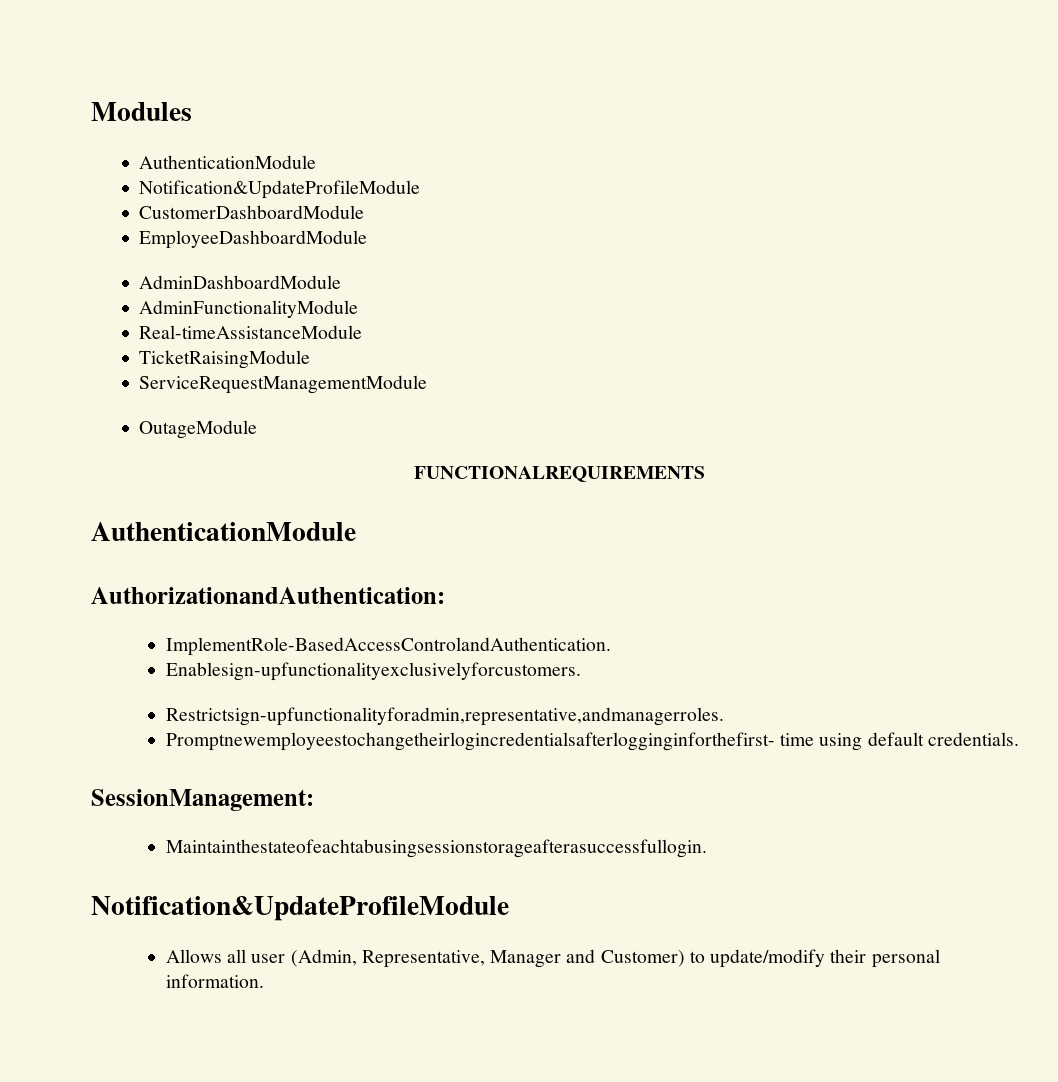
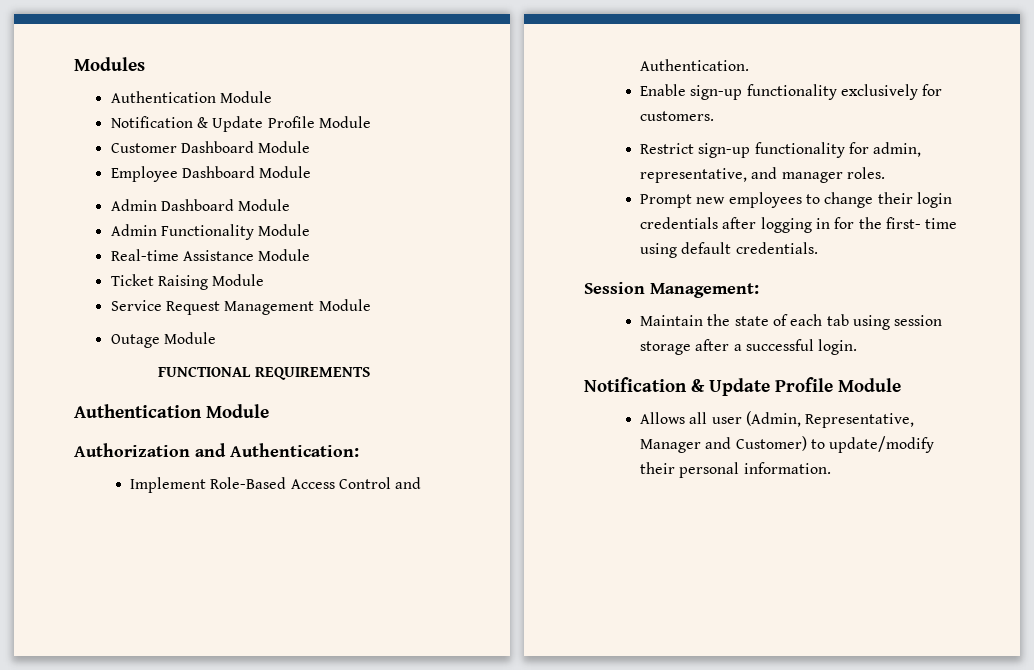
  Modules
- AuthenticationModule
- Notification&UpdateProfileModule
- CustomerDashboardModule
- EmployeeDashboardModule
- AdminDashboardModule
- AdminFunctionalityModule
- Real-timeAssistanceModule
- TicketRaisingModule
- ServiceRequestManagementModule
- OutageModule
- FUNCTIONALREQUIREMENTS
- AuthenticationModule
- AuthorizationandAuthentication:
- ImplementRole-BasedAccessControlandAuthentication.
- Enablesign-upfunctionalityexclusivelyforcustomers.
- Restrictsign-upfunctionalityforadmin,representative,andmanagerroles.
- Promptnewemployeestochangetheirlogincredentialsafterlogginginforthefirst- time using default credentials.
- SessionManagement:
- Maintainthestateofeachtabusingsessionstorageafterasuccessfullogin.
- Notification&UpdateProfileModule
+ Authentication Module
+ Notification & Update Profile Module
+ Customer Dashboard Module
+ Employee Dashboard Module
+ Admin Dashboard Module
+ Admin Functionality Module
+ Real-time Assistance Module
+ Ticket Raising Module
+ Service Request Management Module
+ Outage Module
+ FUNCTIONAL REQUIREMENTS
+ Authentication Module
+ Authorization and Authentication:
+ Implement Role-Based Access Control and Authentication.
+ Enable sign-up functionality exclusively for customers.
+ Restrict sign-up functionality for admin, representative, and manager roles.
+ Prompt new employees to change their login credentials after logging in for the first- time using default credentials.
+ Session Management:
+ Maintain the state of each tab using session storage after a successful login.
+ Notification & Update Profile Module

